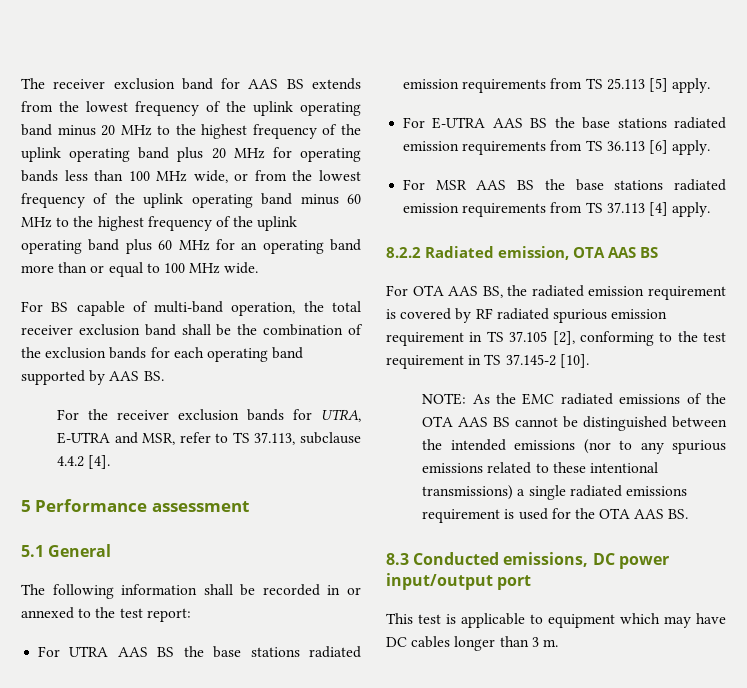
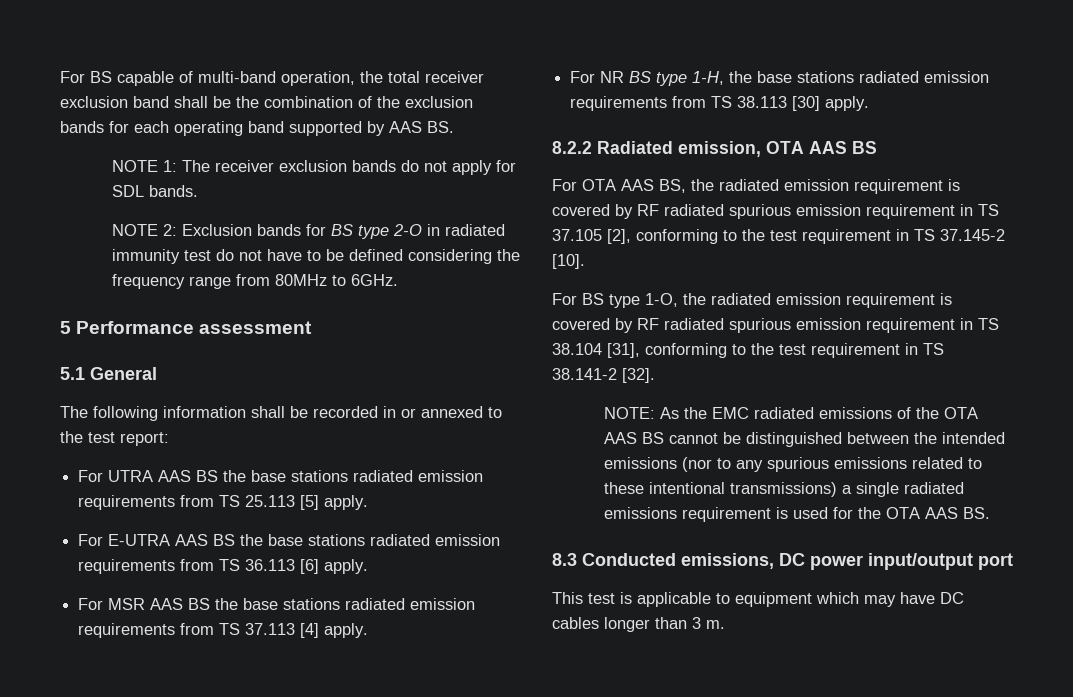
- The receiver exclusion band for AAS BS extends from the lowest frequency of the uplink operating band minus 20 MHz to the highest frequency of the uplink operating band plus 20 MHz for operating bands less than 100 MHz wide, or from the lowest frequency of the uplink operating band minus 60 MHz to the highest frequency of the uplink operating band plus 60 MHz for an operating band more than or equal to 100 MHz wide.
- For the receiver exclusion bands for UTRA, E-UTRA and MSR, refer to TS 37.113, subclause 4.4.2 [4].
+ NOTE 1: The receiver exclusion bands do not apply for SDL bands.
+ NOTE 2: Exclusion bands for BS type 2-O in radiated immunity test do not have to be defined considering the frequency range from 80MHz to 6GHz.
+ For NR BS type 1-H, the base stations radiated emission requirements from TS 38.113 [30] apply.
+ For BS type 1-O, the radiated emission requirement is covered by RF radiated spurious emission requirement in TS 38.104 [31], conforming to the test requirement in TS 38.141-2 [32].

